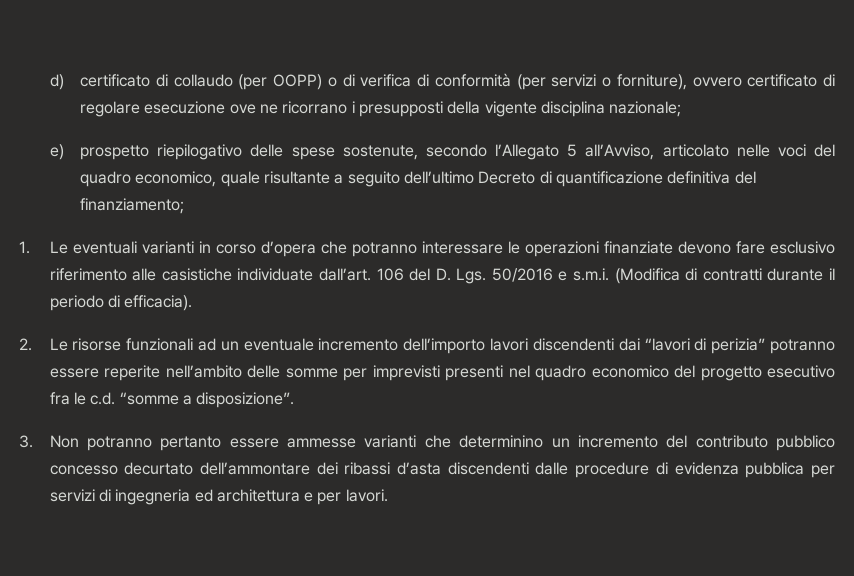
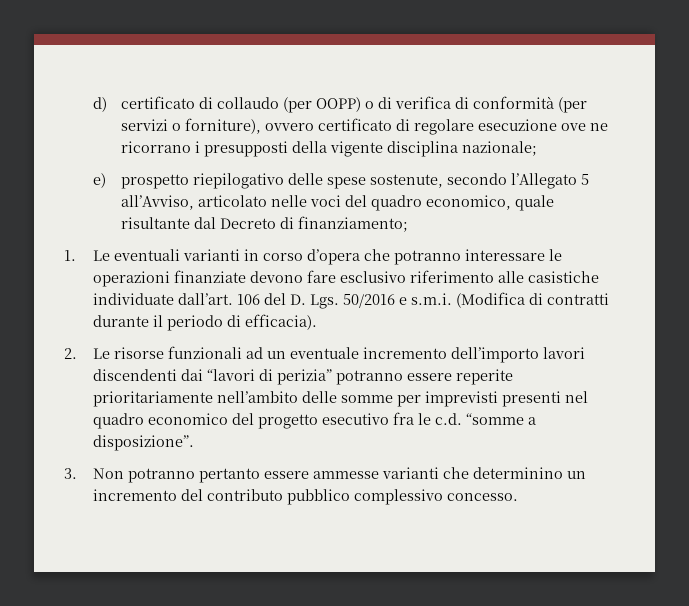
- e) prospetto riepilogativo delle spese sostenute, secondo l’Allegato 5 all’Avviso, articolato nelle voci del quadro economico, quale risultante a seguito dell’ultimo Decreto di quantificazione definitiva del finanziamento;
+ e) prospetto riepilogativo delle spese sostenute, secondo l’Allegato 5 all’Avviso, articolato nelle voci del quadro economico, quale risultante dal Decreto di finanziamento;
- 2. Le risorse funzionali ad un eventuale incremento dell’importo lavori discendenti dai “lavori di perizia” potranno essere reperite nell’ambito delle somme per imprevisti presenti nel quadro economico del progetto esecutivo fra le c.d. “somme a disposizione”.
+ 2. Le risorse funzionali ad un eventuale incremento dell’importo lavori discendenti dai “lavori di perizia” potranno essere reperite prioritariamente nell’ambito delle somme per imprevisti presenti nel quadro economico del progetto esecutivo fra le c.d. “somme a disposizione”.
- 3. Non potranno pertanto essere ammesse varianti che determinino un incremento del contributo pubblico concesso decurtato dell’ammontare dei ribassi d’asta discendenti dalle procedure di evidenza pubblica per servizi di ingegneria ed architettura e per lavori.
+ 3. Non potranno pertanto essere ammesse varianti che determinino un incremento del contributo pubblico complessivo concesso.

